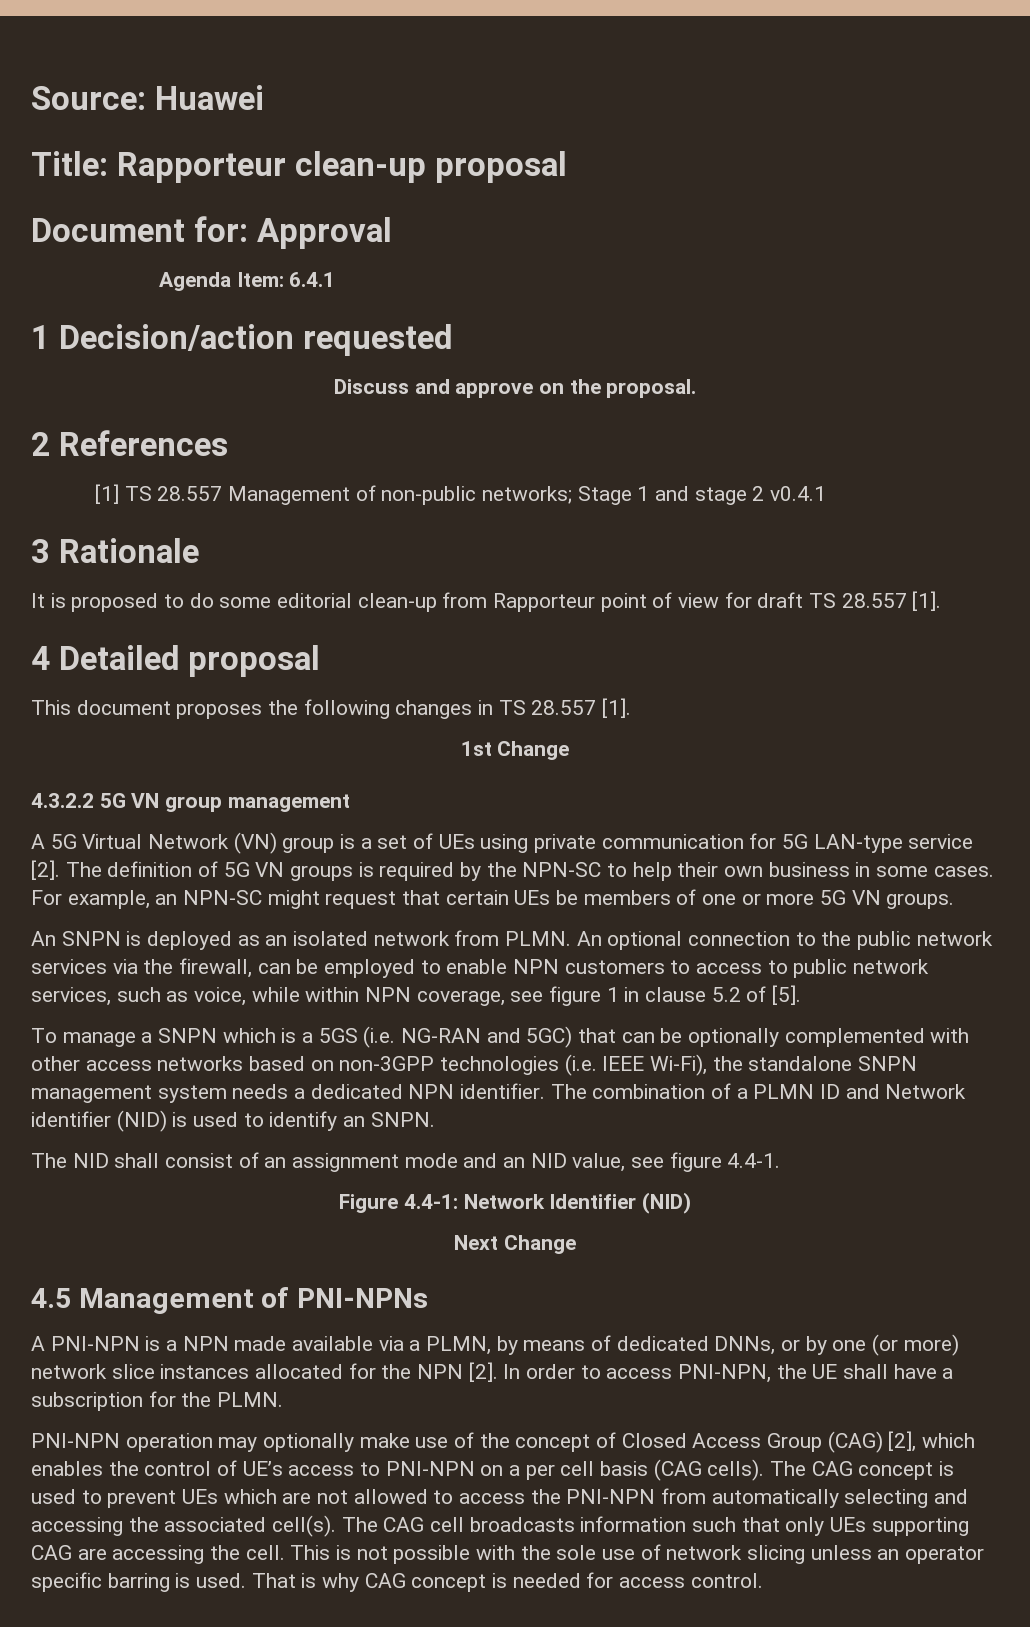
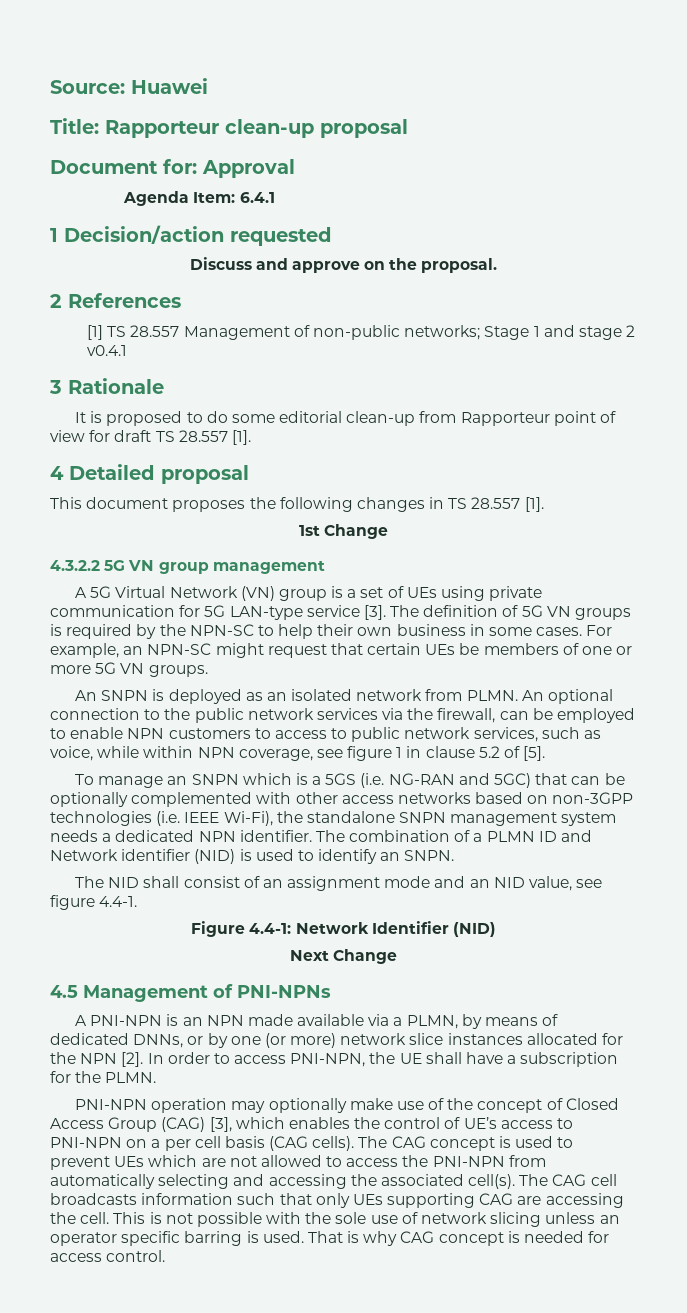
- A 5G Virtual Network (VN) group is a set of UEs using private communication for 5G LAN-type service [2].
+ A 5G Virtual Network (VN) group is a set of UEs using private communication for 5G LAN-type service [3].
- To manage a SNPN which is a 5GS (i.e. NG-RAN and 5GC) that can be optionally complemented with other access networks based on non-3GPP technologies (i.e. IEEE Wi-Fi), the standalone SNPN management system needs a dedicated NPN identifier.
+ To manage an SNPN which is a 5GS (i.e. NG-RAN and 5GC) that can be optionally complemented with other access networks based on non-3GPP technologies (i.e. IEEE Wi-Fi), the standalone SNPN management system needs a dedicated NPN identifier.
- A PNI-NPN is a NPN made available via a PLMN, by means of dedicated DNNs, or by one (or more) network slice instances allocated for the NPN [2].
+ A PNI-NPN is an NPN made available via a PLMN, by means of dedicated DNNs, or by one (or more) network slice instances allocated for the NPN [2].
- PNI-NPN operation may optionally make use of the concept of Closed Access Group (CAG) [2], which enables the control of UE’s access to PNI-NPN on a per cell basis (CAG cells).
+ PNI-NPN operation may optionally make use of the concept of Closed Access Group (CAG) [3], which enables the control of UE’s access to PNI-NPN on a per cell basis (CAG cells).

